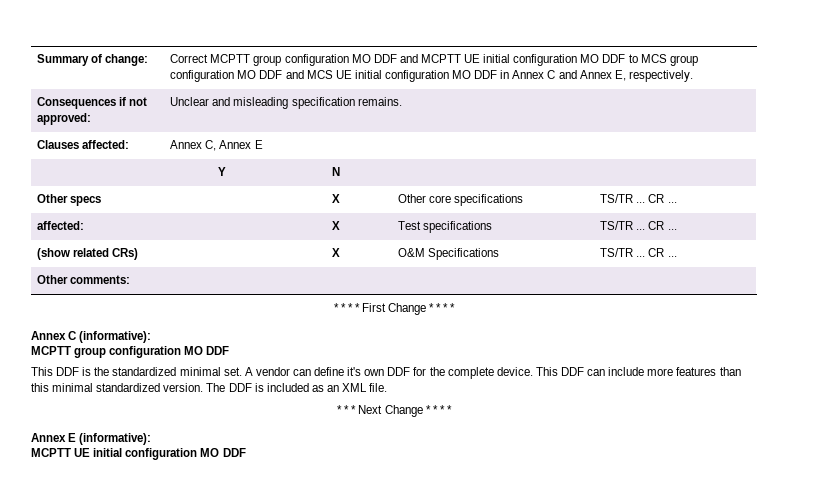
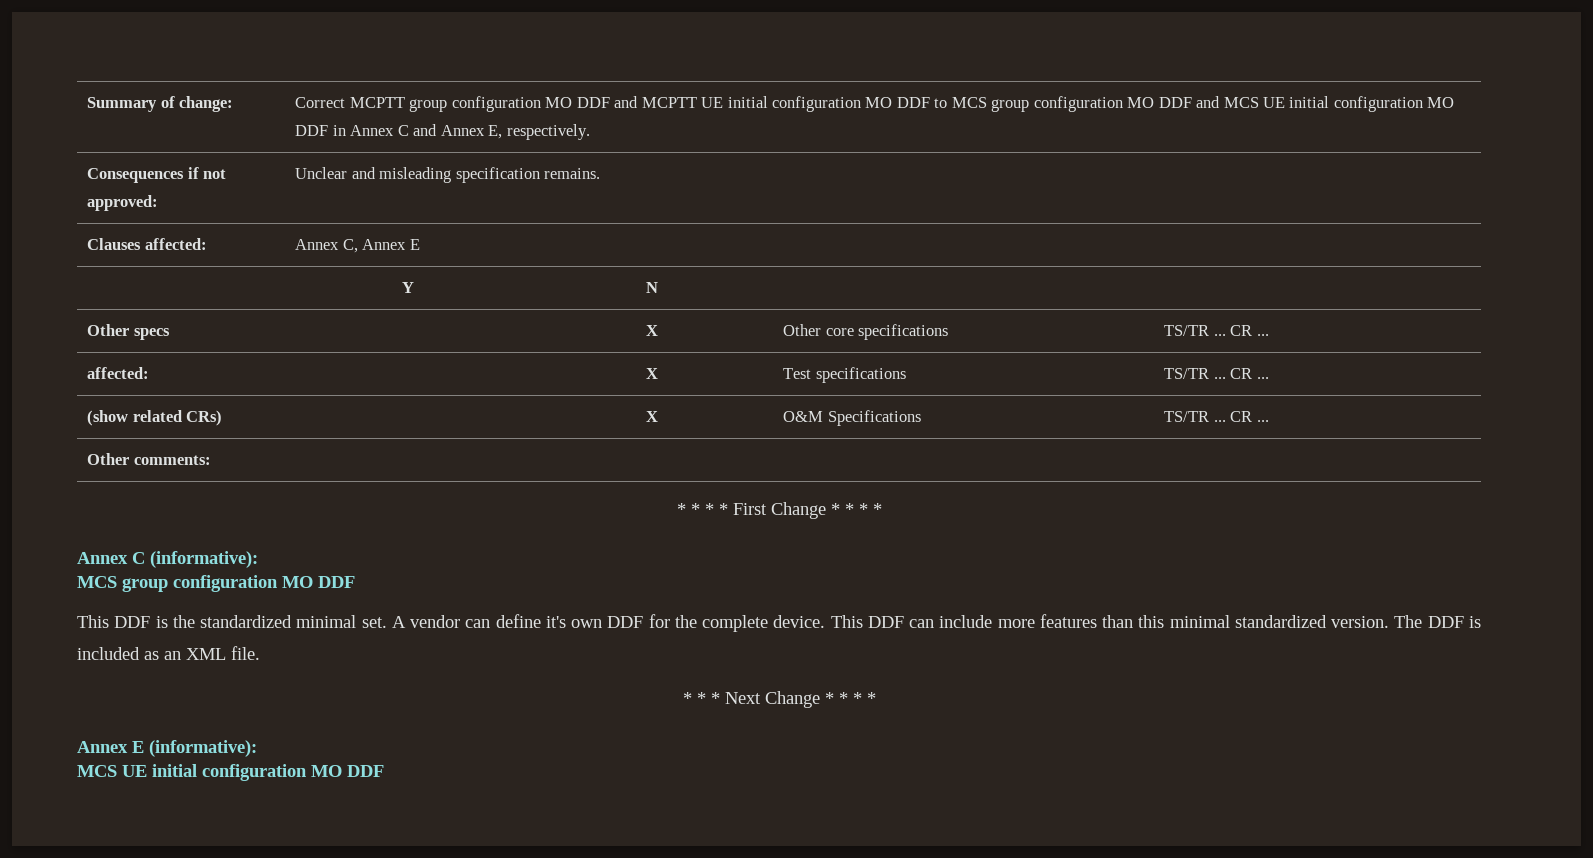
  Annex C (informative):
- MCPTT group configuration MO DDF
+ MCS group configuration MO DDF
  Annex E (informative):
- MCPTT UE initial configuration MO DDF
+ MCS UE initial configuration MO DDF

